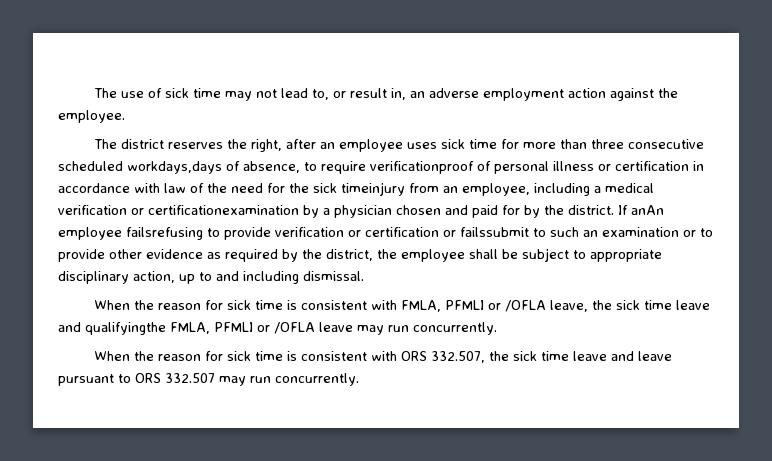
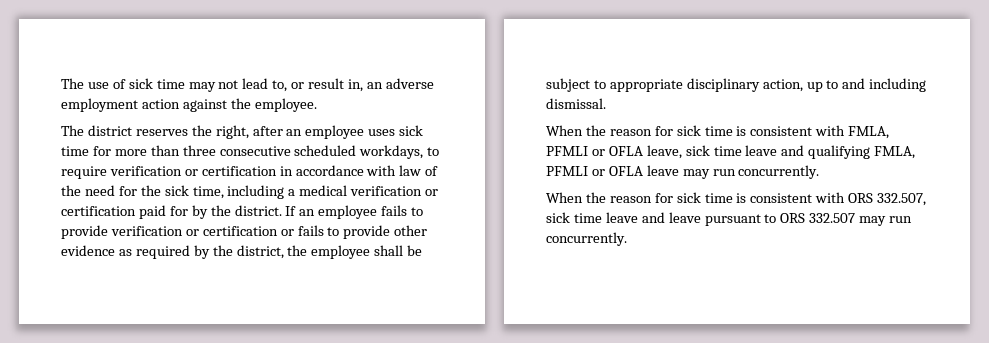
- The district reserves the right, after an employee uses sick time for more than three consecutive scheduled workdays,days of absence, to require verificationproof of personal illness or certification in accordance with law of the need for the sick timeinjury from an employee, including a medical verification or certificationexamination by a physician chosen and paid for by the district.
+ The district reserves the right, after an employee uses sick time for more than three consecutive scheduled workdays, to require verification or certification in accordance with law of the need for the sick time, including a medical verification or certification paid for by the district.
- If anAn employee failsrefusing to provide verification or certification or failssubmit to such an examination or to provide other evidence as required by the district, the employee shall be subject to appropriate disciplinary action, up to and including dismissal.
+ If an employee fails to provide verification or certification or fails to provide other evidence as required by the district, the employee shall be subject to appropriate disciplinary action, up to and including dismissal.
- When the reason for sick time is consistent with FMLA, PFMLI or /OFLA leave, the sick time leave and qualifyingthe FMLA, PFMLI or /OFLA leave may run concurrently.
+ When the reason for sick time is consistent with FMLA, PFMLI or OFLA leave, sick time leave and qualifying FMLA, PFMLI or OFLA leave may run concurrently.
- When the reason for sick time is consistent with ORS 332.507, the sick time leave and leave pursuant to ORS 332.507 may run concurrently.
+ When the reason for sick time is consistent with ORS 332.507, sick time leave and leave pursuant to ORS 332.507 may run concurrently.

